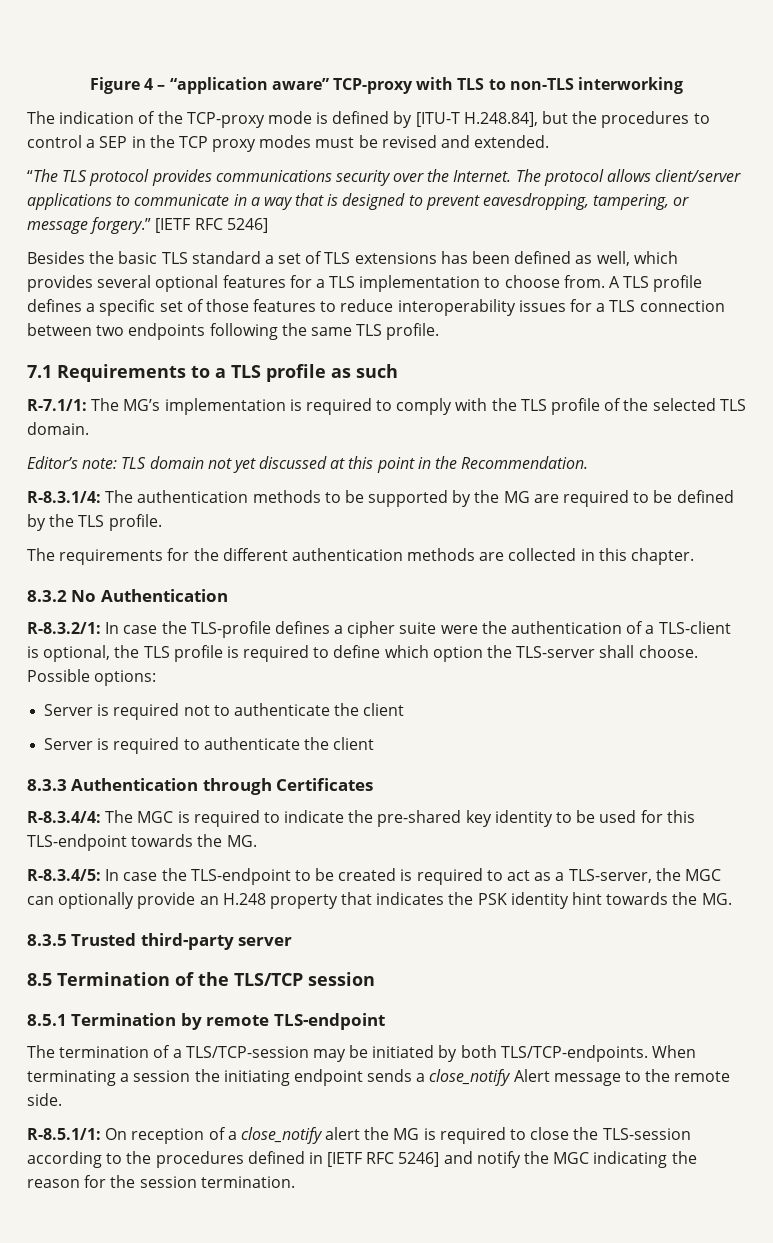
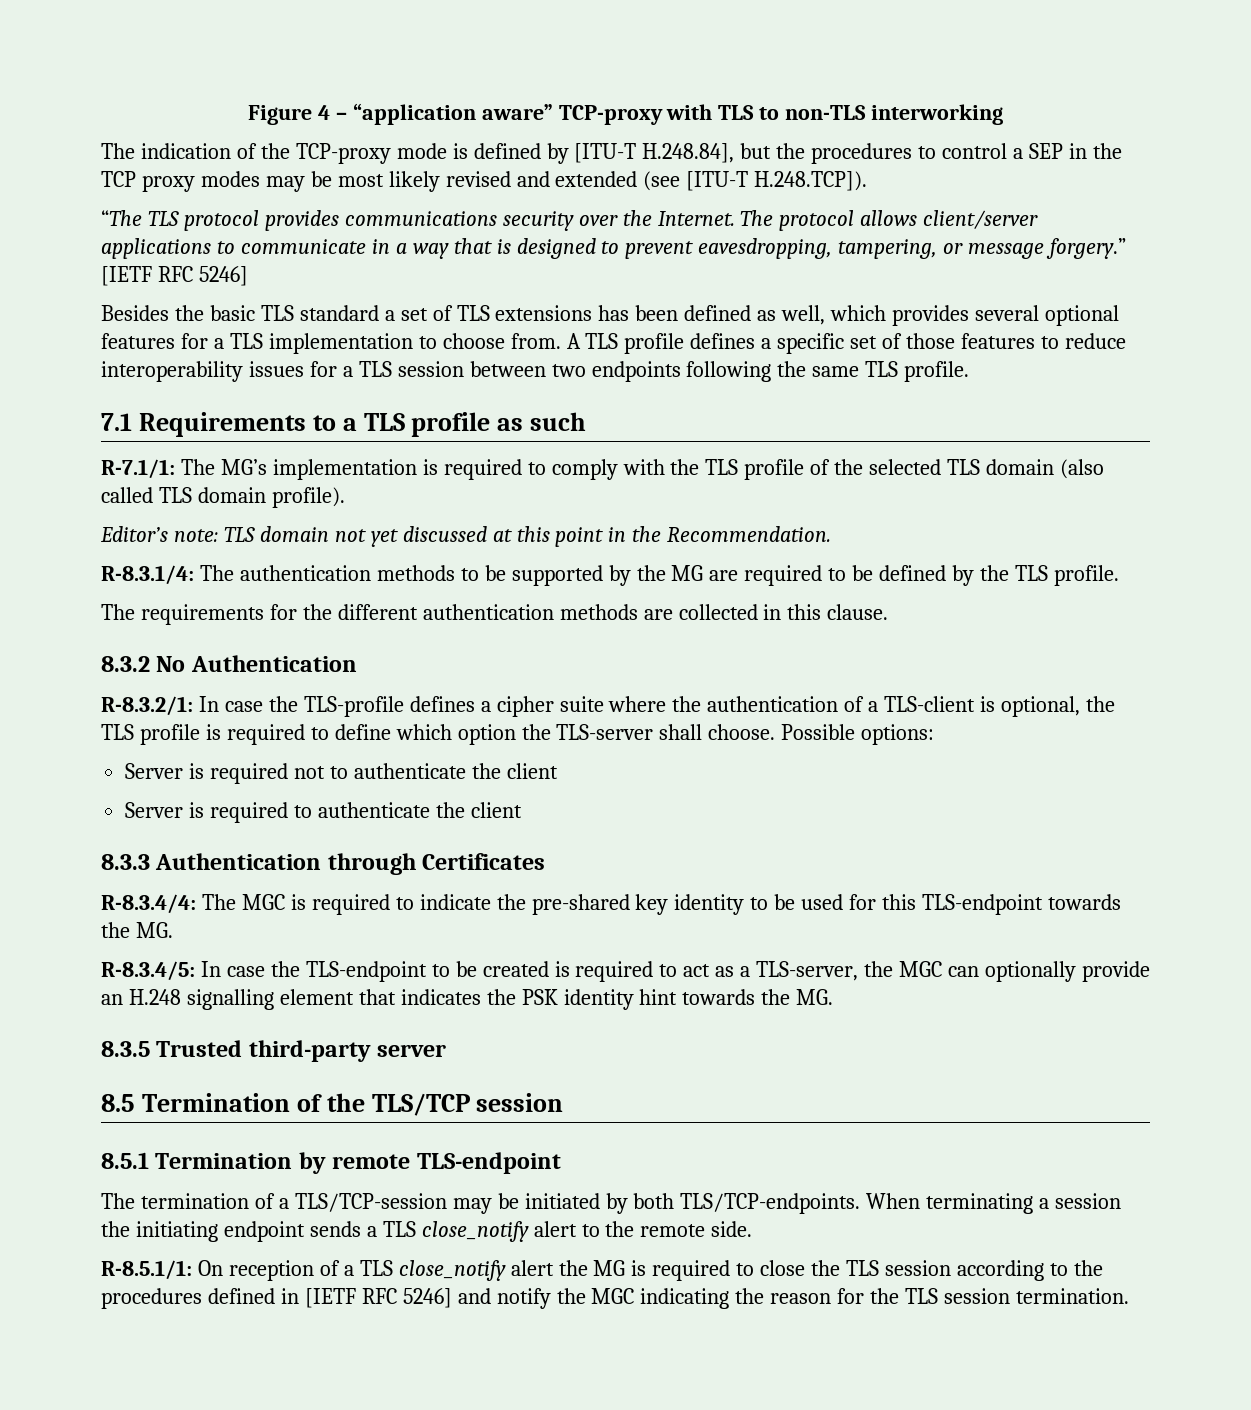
- The indication of the TCP-proxy mode is defined by [ITU-T H.248.84], but the procedures to control a SEP in the TCP proxy modes must be revised and extended.
+ The indication of the TCP-proxy mode is defined by [ITU-T H.248.84], but the procedures to control a SEP in the TCP proxy modes may be most likely revised and extended (see [ITU-T H.248.TCP]).
- A TLS profile defines a specific set of those features to reduce interoperability issues for a TLS connection between two endpoints following the same TLS profile.
+ A TLS profile defines a specific set of those features to reduce interoperability issues for a TLS session between two endpoints following the same TLS profile.
- R-7.1/1: The MG’s implementation is required to comply with the TLS profile of the selected TLS domain.
+ R-7.1/1: The MG’s implementation is required to comply with the TLS profile of the selected TLS domain (also called TLS domain profile).
- The requirements for the different authentication methods are collected in this chapter.
+ The requirements for the different authentication methods are collected in this clause.
- R-8.3.2/1: In case the TLS-profile defines a cipher suite were the authentication of a TLS-client is optional, the TLS profile is required to define which option the TLS-server shall choose.
+ R-8.3.2/1: In case the TLS-profile defines a cipher suite where the authentication of a TLS-client is optional, the TLS profile is required to define which option the TLS-server shall choose.
- R-8.3.4/5: In case the TLS-endpoint to be created is required to act as a TLS-server, the MGC can optionally provide an H.248 property that indicates the PSK identity hint towards the MG.
+ R-8.3.4/5: In case the TLS-endpoint to be created is required to act as a TLS-server, the MGC can optionally provide an H.248 signalling element that indicates the PSK identity hint towards the MG.
- When terminating a session the initiating endpoint sends a close_notify Alert message to the remote side.
+ When terminating a session the initiating endpoint sends a TLS close_notify alert to the remote side.
- R-8.5.1/1: On reception of a close_notify alert the MG is required to close the TLS-session according to the procedures defined in [IETF RFC 5246] and notify the MGC indicating the reason for the session termination.
+ R-8.5.1/1: On reception of a TLS close_notify alert the MG is required to close the TLS session according to the procedures defined in [IETF RFC 5246] and notify the MGC indicating the reason for the TLS session termination.

